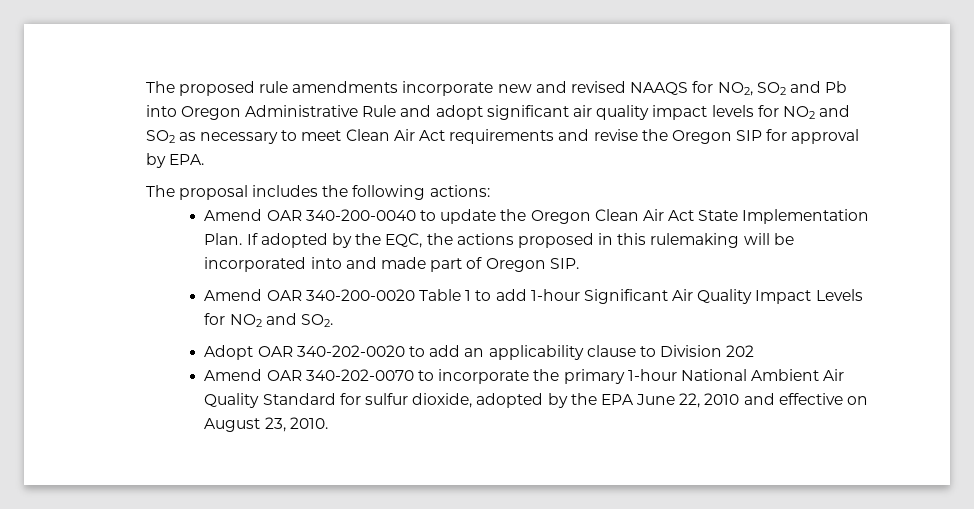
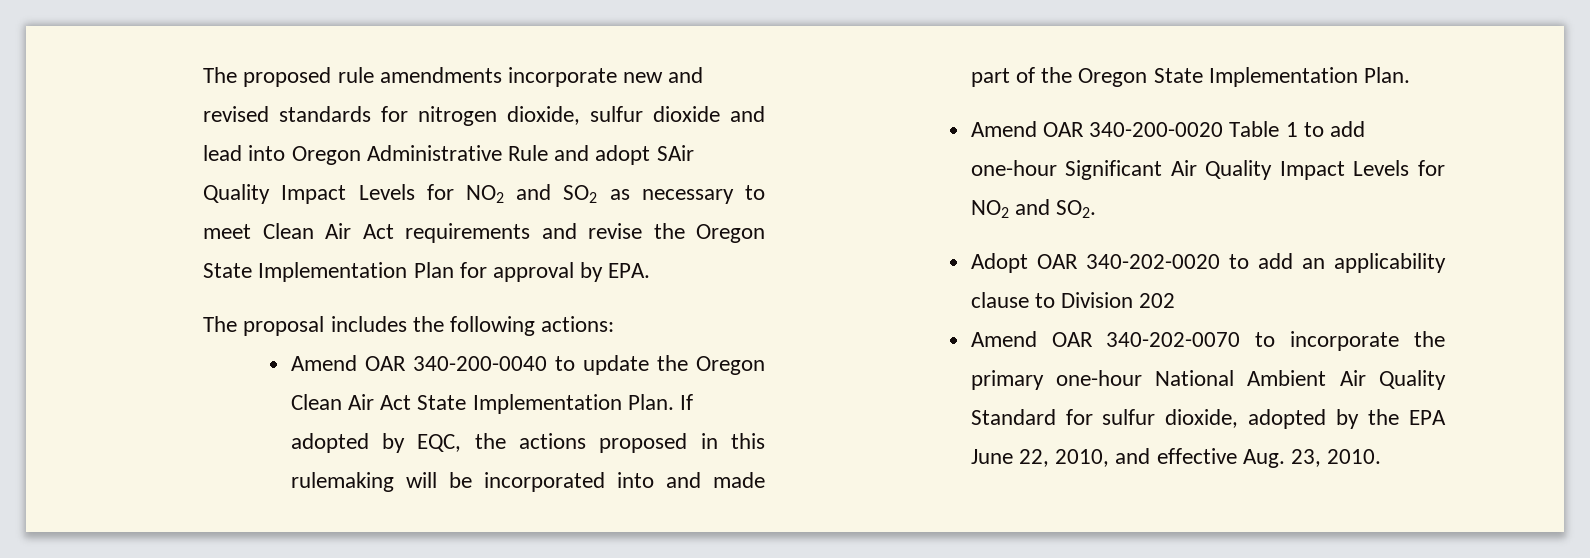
- The proposed rule amendments incorporate new and revised NAAQS for NO2, SO2 and Pb into Oregon Administrative Rule and adopt significant air quality impact levels for NO2 and SO2 as necessary to meet Clean Air Act requirements and revise the Oregon SIP for approval by EPA.
+ The proposed rule amendments incorporate new and revised standards for nitrogen dioxide, sulfur dioxide and lead into Oregon Administrative Rule and adopt SAir Quality Impact Levels for NO2 and SO2 as necessary to meet Clean Air Act requirements and revise the Oregon State Implementation Plan for approval by EPA.
- If adopted by the EQC, the actions proposed in this rulemaking will be incorporated into and made part of Oregon SIP.
+ If adopted by EQC, the actions proposed in this rulemaking will be incorporated into and made part of the Oregon State Implementation Plan.
- Amend OAR 340-200-0020 Table 1 to add 1-hour Significant Air Quality Impact Levels for NO2 and SO2.
+ Amend OAR 340-200-0020 Table 1 to add one-hour Significant Air Quality Impact Levels for NO2 and SO2.
- Amend OAR 340-202-0070 to incorporate the primary 1-hour National Ambient Air Quality Standard for sulfur dioxide, adopted by the EPA June 22, 2010 and effective on August 23, 2010.
+ Amend OAR 340-202-0070 to incorporate the primary one-hour National Ambient Air Quality Standard for sulfur dioxide, adopted by the EPA June 22, 2010, and effective Aug. 23, 2010.

